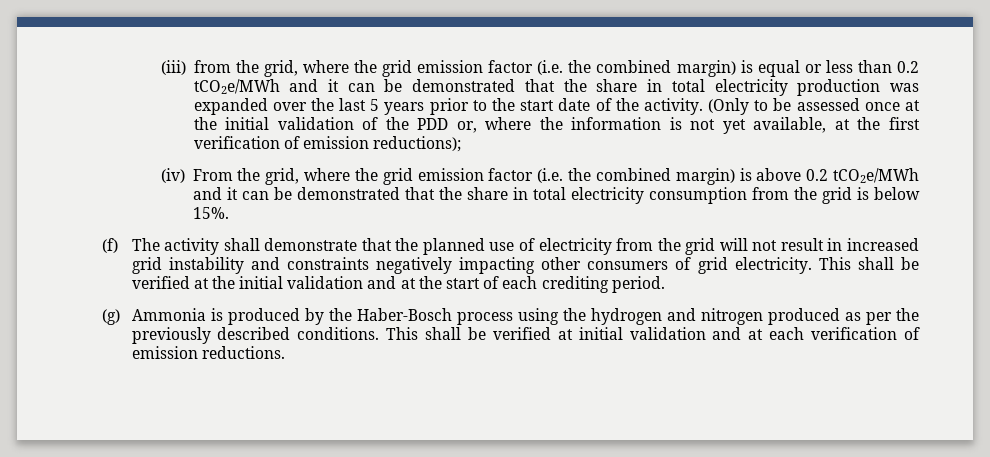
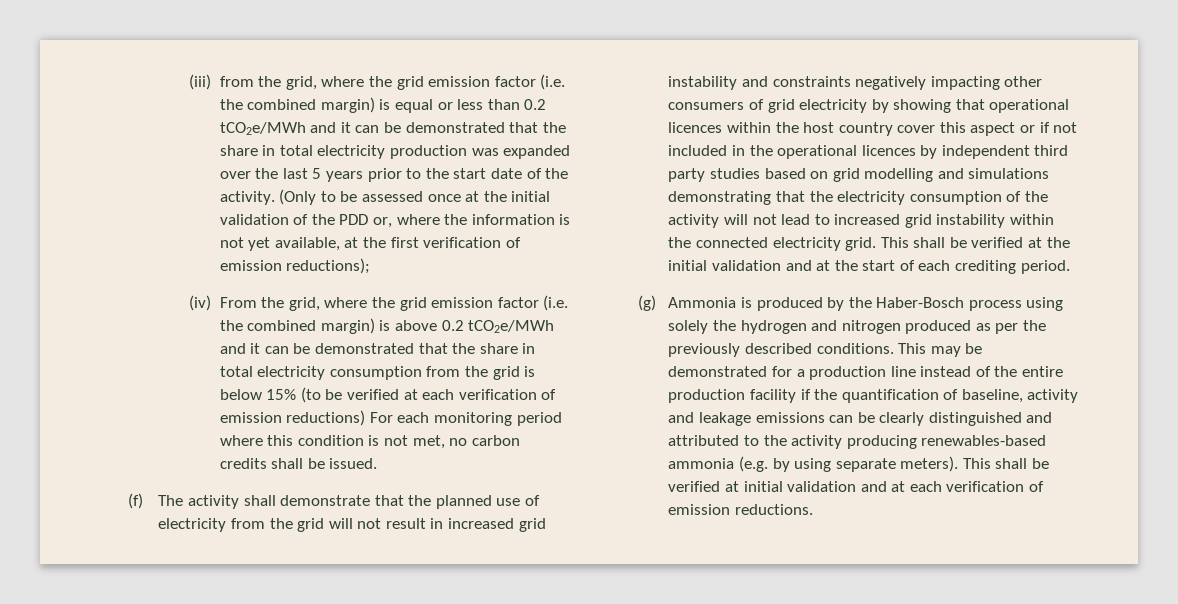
- (iv) From the grid, where the grid emission factor (i.e. the combined margin) is above 0.2 tCO2e/MWh and it can be demonstrated that the share in total electricity consumption from the grid is below 15%.
+ (iv) From the grid, where the grid emission factor (i.e. the combined margin) is above 0.2 tCO2e/MWh and it can be demonstrated that the share in total electricity consumption from the grid is below 15% (to be verified at each verification of emission reductions) For each monitoring period where this condition is not met, no carbon credits shall be issued.
- (f) The activity shall demonstrate that the planned use of electricity from the grid will not result in increased grid instability and constraints negatively impacting other consumers of grid electricity.
+ (f) The activity shall demonstrate that the planned use of electricity from the grid will not result in increased grid instability and constraints negatively impacting other consumers of grid electricity by showing that operational licences within the host country cover this aspect or if not included in the operational licences by independent third party studies based on grid modelling and simulations demonstrating that the electricity consumption of the activity will not lead to increased grid instability within the connected electricity grid.
- (g) Ammonia is produced by the Haber-Bosch process using the hydrogen and nitrogen produced as per the previously described conditions.
+ (g) Ammonia is produced by the Haber-Bosch process using solely the hydrogen and nitrogen produced as per the previously described conditions.
- This shall be verified at initial validation and at each verification of emission reductions.
+ This may be demonstrated for a production line instead of the entire production facility if the quantification of baseline, activity and leakage emissions can be clearly distinguished and attributed to the activity producing renewables-based ammonia (e.g. by using separate meters). This shall be verified at initial validation and at each verification of emission reductions.

